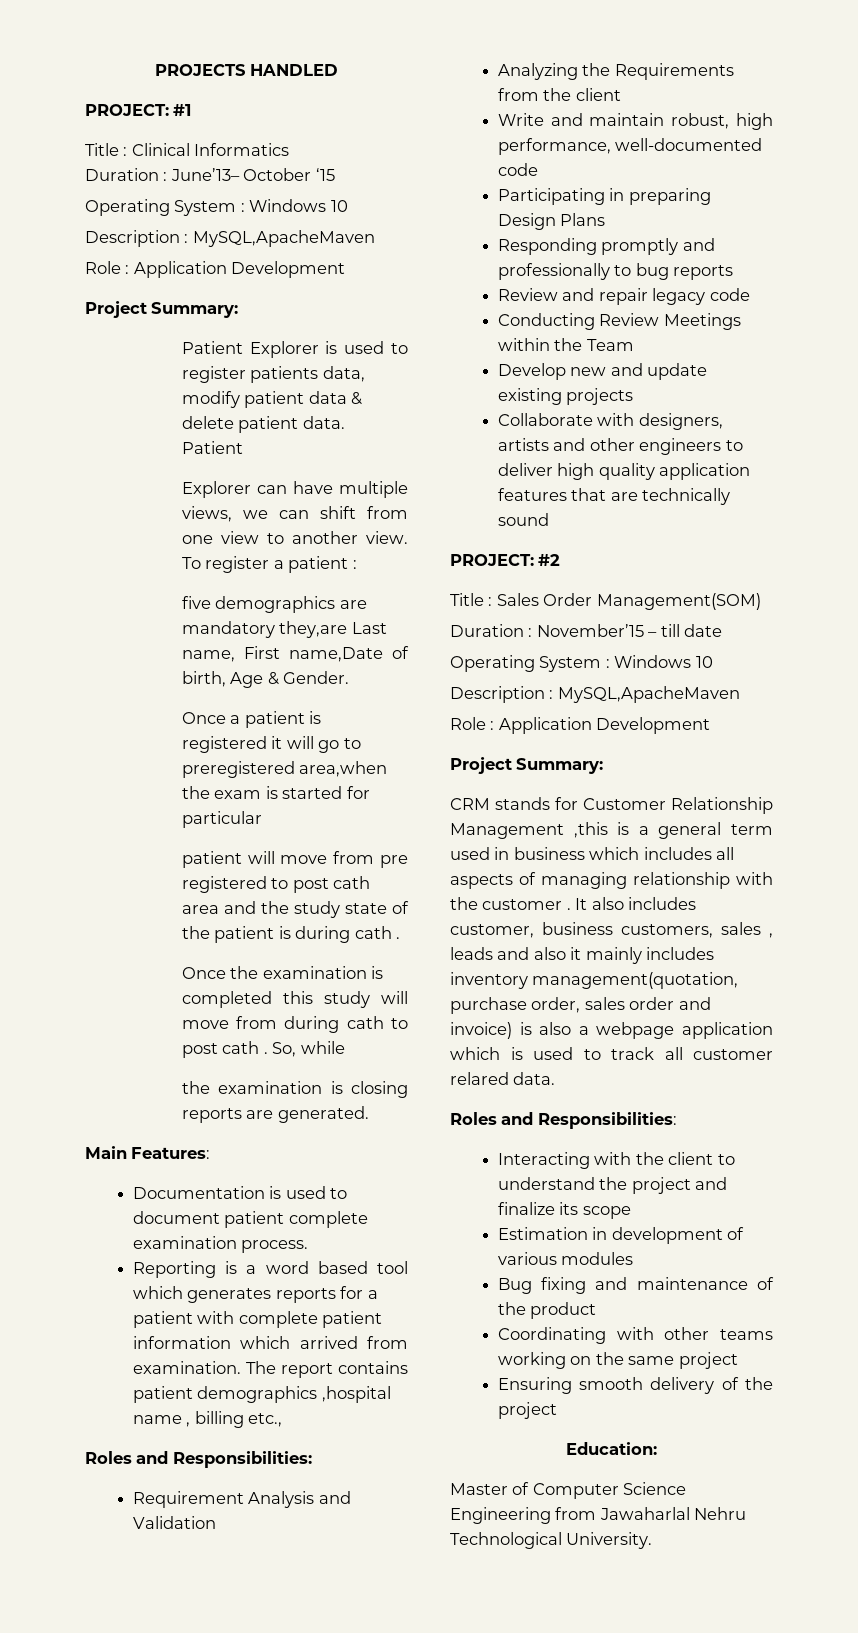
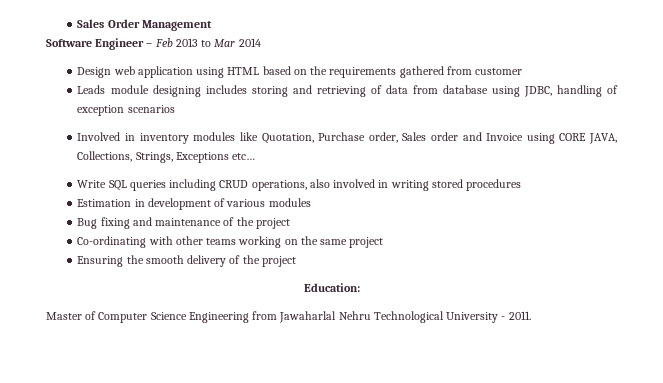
- PROJECTS HANDLED
- PROJECT: #1
- Title : Clinical Informatics
- Duration : June’13– October ‘15
- Operating System : Windows 10
- Description : MySQL,ApacheMaven
- Role : Application Development
- Project Summary:
- Patient Explorer is used to register patients data, modify patient data & delete patient data. Patient
- Explorer can have multiple views, we can shift from one view to another view. To register a patient :
- five demographics are mandatory they,are Last name, First name,Date of birth, Age & Gender.
- Once a patient is registered it will go to preregistered area,when the exam is started for particular
- patient will move from pre registered to post cath area and the study state of the patient is during cath .
- Once the examination is completed this study will move from during cath to post cath . So, while
- the examination is closing reports are generated.
- Main Features:
- Documentation is used to document patient complete examination process.
- Reporting is a word based tool which generates reports for a patient with complete patient information which arrived from examination. The report contains patient demographics ,hospital name , billing etc.,
- Roles and Responsibilities:
- Requirement Analysis and Validation
- Analyzing the Requirements from the client
- Write and maintain robust, high performance, well-documented code
- Participating in preparing Design Plans
- Responding promptly and professionally to bug reports
- Review and repair legacy code
- Conducting Review Meetings within the Team
- Develop new and update existing projects
- Collaborate with designers, artists and other engineers to deliver high quality application features that are technically sound
- PROJECT: #2
- Title : Sales Order Management(SOM)
- Duration : November’15 – till date
- Operating System : Windows 10
- Description : MySQL,ApacheMaven
- Role : Application Development
- Project Summary:
- CRM stands for Customer Relationship Management ,this is a general term used in business which includes all aspects of managing relationship with the customer . It also includes customer, business customers, sales , leads and also it mainly includes inventory management(quotation, purchase order, sales order and invoice) is also a webpage application which is used to track all customer relared data.
- Roles and Responsibilities:
- Interacting with the client to understand the project and finalize its scope
+ Sales Order Management
+ Software Engineer – Feb 2013 to Mar 2014
+ Design web application using HTML based on the requirements gathered from customer
+ Leads module designing includes storing and retrieving of data from database using JDBC, handling of exception scenarios
+ Involved in inventory modules like Quotation, Purchase order, Sales order and Invoice using CORE JAVA, Collections, Strings, Exceptions etc…
+ Write SQL queries including CRUD operations, also involved in writing stored procedures
- Bug fixing and maintenance of the product
- Coordinating with other teams working on the same project
+ Bug fixing and maintenance of the project
+ Co-ordinating with other teams working on the same project
- Ensuring smooth delivery of the project
+ Ensuring the smooth delivery of the project
- Master of Computer Science Engineering from Jawaharlal Nehru Technological University.
+ Master of Computer Science Engineering from Jawaharlal Nehru Technological University - 2011.

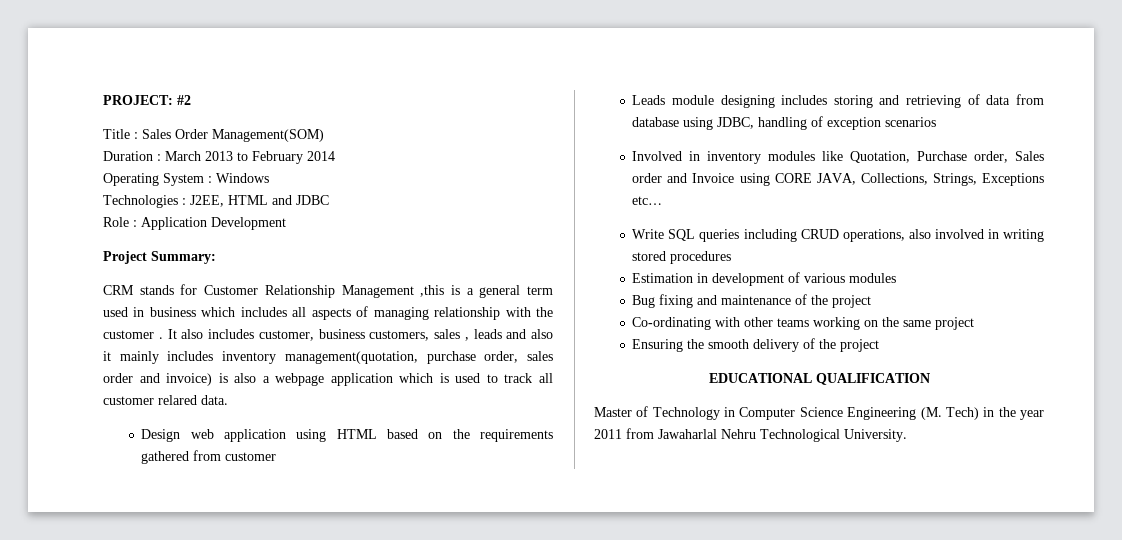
- Sales Order Management
- Software Engineer – Feb 2013 to Mar 2014
+ PROJECT: #2
+ Title : Sales Order Management(SOM)
+ Duration : March 2013 to February 2014
+ Operating System : Windows
+ Technologies : J2EE, HTML and JDBC
+ Role : Application Development
+ Project Summary:
+ CRM stands for Customer Relationship Management ,this is a general term used in business which includes all aspects of managing relationship with the customer . It also includes customer, business customers, sales , leads and also it mainly includes inventory management(quotation, purchase order, sales order and invoice) is also a webpage application which is used to track all customer relared data.
- Education:
+ EDUCATIONAL QUALIFICATION
- Master of Computer Science Engineering from Jawaharlal Nehru Technological University - 2011.
+ Master of Technology in Computer Science Engineering (M. Tech) in the year 2011 from Jawaharlal Nehru Technological University.

